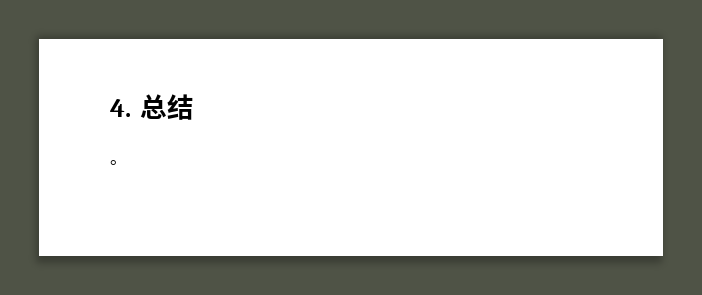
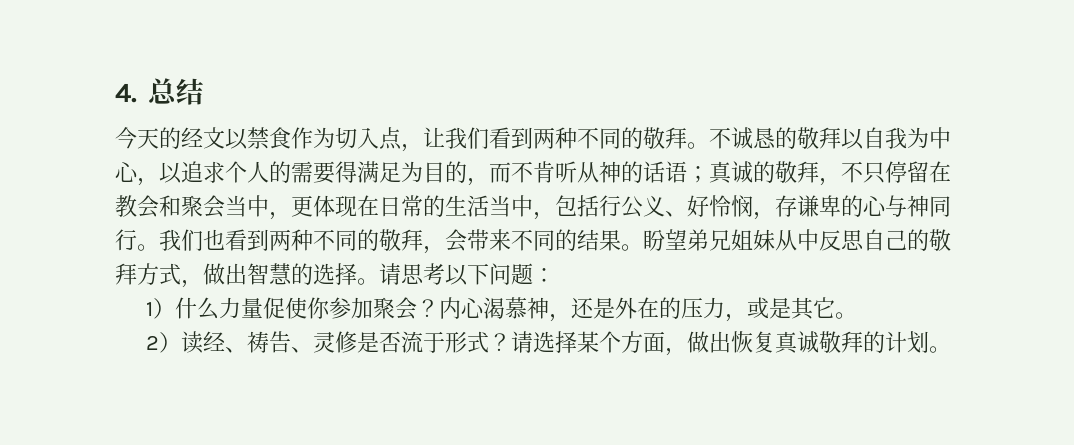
- 。
+ 今天的经文以禁食作为切入点，让我们看到两种不同的敬拜。不诚恳的敬拜以自我为中心，以追求个人的需要得满足为目的，而不肯听从神的话语；真诚的敬拜，不只停留在教会和聚会当中，更体现在日常的生活当中，包括行公义、好怜悯，存谦卑的心与神同行。我们也看到两种不同的敬拜，会带来不同的结果。盼望弟兄姐妹从中反思自己的敬拜方式，做出智慧的选择。请思考以下问题：
+ 1）什么力量促使你参加聚会？内心渴慕神，还是外在的压力，或是其它。
+ 2）读经、祷告、灵修是否流于形式？请选择某个方面，做出恢复真诚敬拜的计划。

